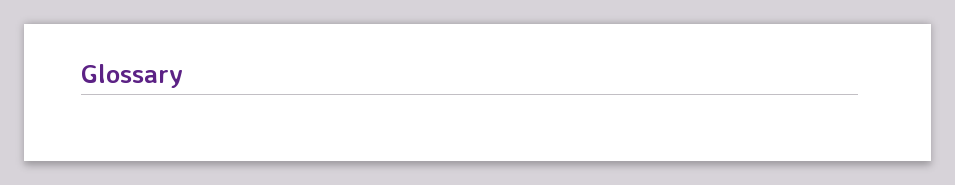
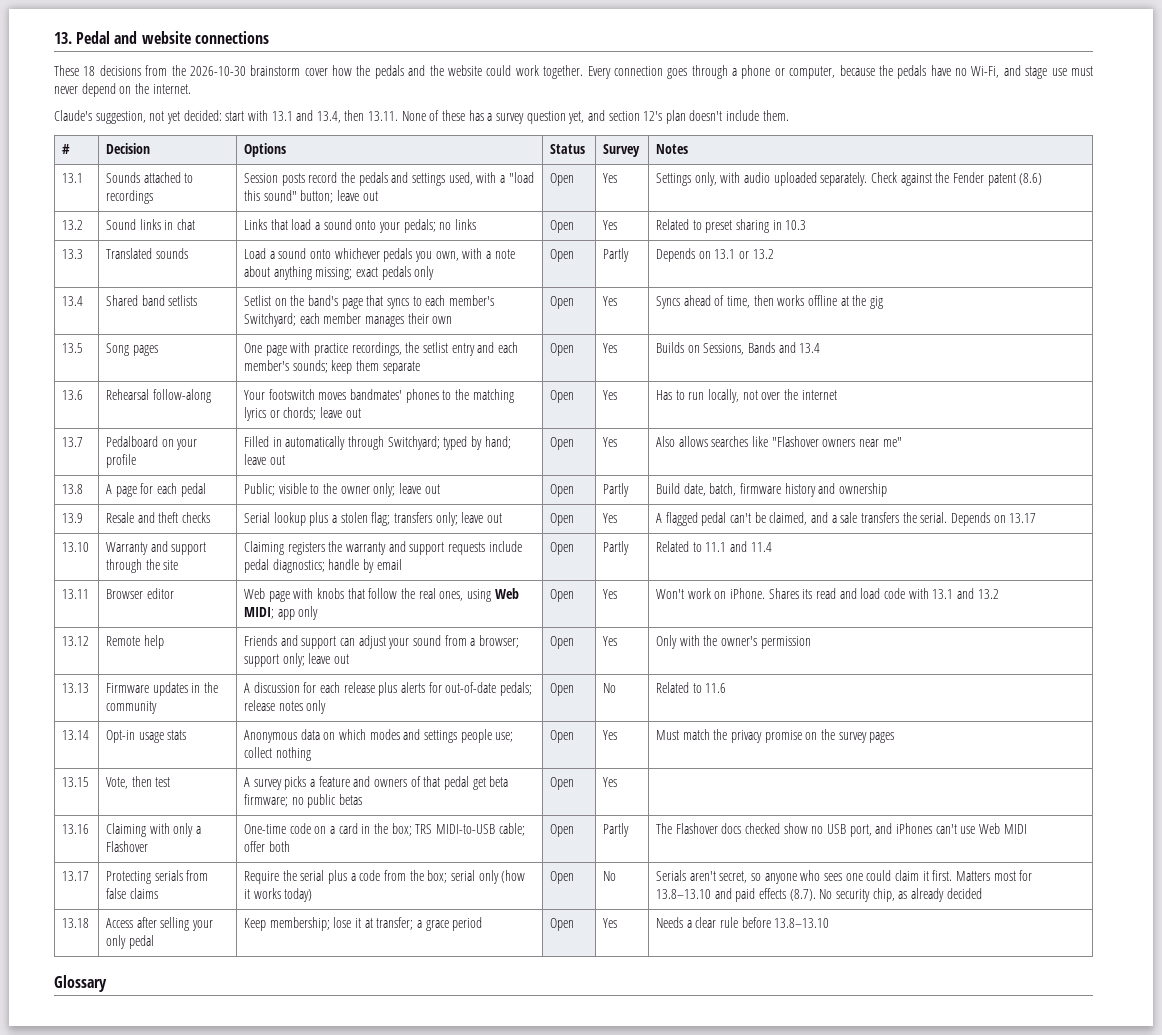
+ 13. Pedal and website connections
+ These 18 decisions from the 2026-10-30 brainstorm cover how the pedals and the website could work together. Every connection goes through a phone or computer, because the pedals have no Wi-Fi, and stage use must never depend on the internet.
+ Claude's suggestion, not yet decided: start with 13.1 and 13.4, then 13.11. None of these has a survey question yet, and section 12's plan doesn't include them.
+ # | Decision | Options | Status | Survey | Notes
+ 13.1 | Sounds attached to recordings | Session posts record the pedals and settings used, with a "load this sound" button; leave out | Open | Yes | Settings only, with audio uploaded separately. Check against the Fender patent (8.6)
+ 13.2 | Sound links in chat | Links that load a sound onto your pedals; no links | Open | Yes | Related to preset sharing in 10.3
+ 13.3 | Translated sounds | Load a sound onto whichever pedals you own, with a note about anything missing; exact pedals only | Open | Partly | Depends on 13.1 or 13.2
+ 13.4 | Shared band setlists | Setlist on the band's page that syncs to each member's Switchyard; each member manages their own | Open | Yes | Syncs ahead of time, then works offline at the gig
+ 13.5 | Song pages | One page with practice recordings, the setlist entry and each member's sounds; keep them separate | Open | Yes | Builds on Sessions, Bands and 13.4
+ 13.6 | Rehearsal follow-along | Your footswitch moves bandmates' phones to the matching lyrics or chords; leave out | Open | Yes | Has to run locally, not over the internet
+ 13.7 | Pedalboard on your profile | Filled in automatically through Switchyard; typed by hand; leave out | Open | Yes | Also allows searches like "Flashover owners near me"
+ 13.8 | A page for each pedal | Public; visible to the owner only; leave out | Open | Partly | Build date, batch, firmware history and ownership
+ 13.9 | Resale and theft checks | Serial lookup plus a stolen flag; transfers only; leave out | Open | Yes | A flagged pedal can't be claimed, and a sale transfers the serial. Depends on 13.17
+ 13.10 | Warranty and support through the site | Claiming registers the warranty and support requests include pedal diagnostics; handle by email | Open | Partly | Related to 11.1 and 11.4
+ 13.11 | Browser editor | Web page with knobs that follow the real ones, using Web MIDI; app only | Open | Yes | Won't work on iPhone. Shares its read and load code with 13.1 and 13.2
+ 13.12 | Remote help | Friends and support can adjust your sound from a browser; support only; leave out | Open | Yes | Only with the owner's permission
+ 13.13 | Firmware updates in the community | A discussion for each release plus alerts for out-of-date pedals; release notes only | Open | No | Related to 11.6
+ 13.14 | Opt-in usage stats | Anonymous data on which modes and settings people use; collect nothing | Open | Yes | Must match the privacy promise on the survey pages
+ 13.15 | Vote, then test | A survey picks a feature and owners of that pedal get beta firmware; no public betas | Open | Yes |
+ 13.16 | Claiming with only a Flashover | One-time code on a card in the box; TRS MIDI-to-USB cable; offer both | Open | Partly | The Flashover docs checked show no USB port, and iPhones can't use Web MIDI
+ 13.17 | Protecting serials from false claims | Require the serial plus a code from the box; serial only (how it works today) | Open | No | Serials aren't secret, so anyone who sees one could claim it first. Matters most for 13.8–13.10 and paid effects (8.7). No security chip, as already decided
+ 13.18 | Access after selling your only pedal | Keep membership; lose it at transfer; a grace period | Open | Yes | Needs a clear rule before 13.8–13.10

